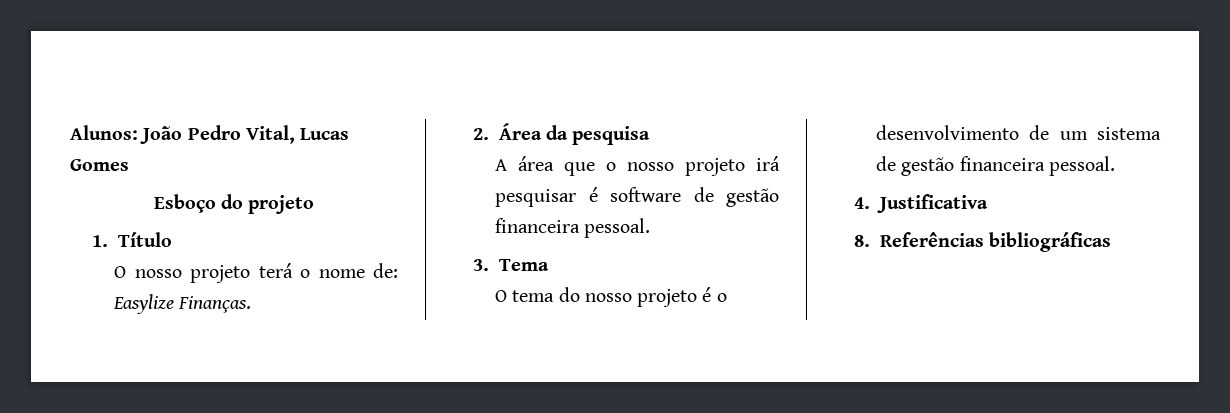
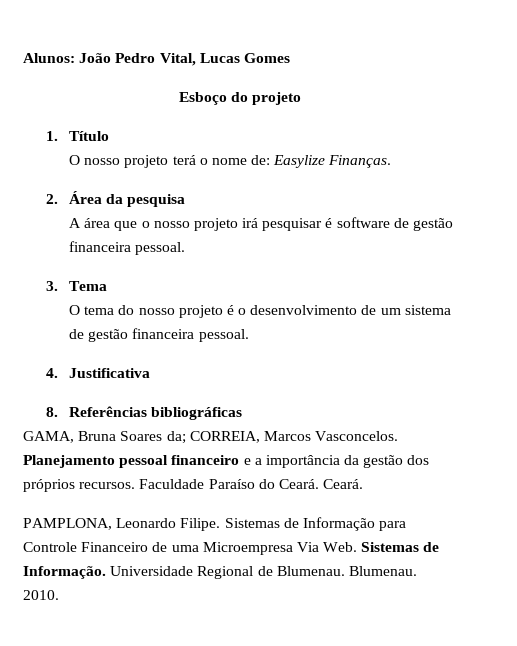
+ GAMA, Bruna Soares da; CORREIA, Marcos Vasconcelos. Planejamento pessoal financeiro e a importância da gestão dos próprios recursos. Faculdade Paraíso do Ceará. Ceará.
+ PAMPLONA, Leonardo Filipe. Sistemas de Informação para Controle Financeiro de uma Microempresa Via Web. Sistemas de Informação. Universidade Regional de Blumenau. Blumenau. 2010.

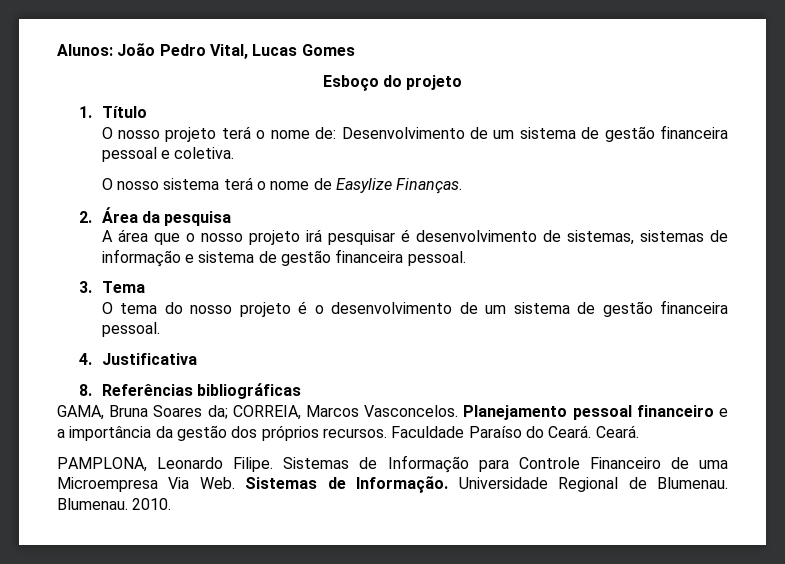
- O nosso projeto terá o nome de: Easylize Finanças.
+ O nosso projeto terá o nome de: Desenvolvimento de um sistema de gestão financeira pessoal e coletiva.
+ O nosso sistema terá o nome de Easylize Finanças.
- A área que o nosso projeto irá pesquisar é software de gestão financeira pessoal.
+ A área que o nosso projeto irá pesquisar é desenvolvimento de sistemas, sistemas de informação e sistema de gestão financeira pessoal.

